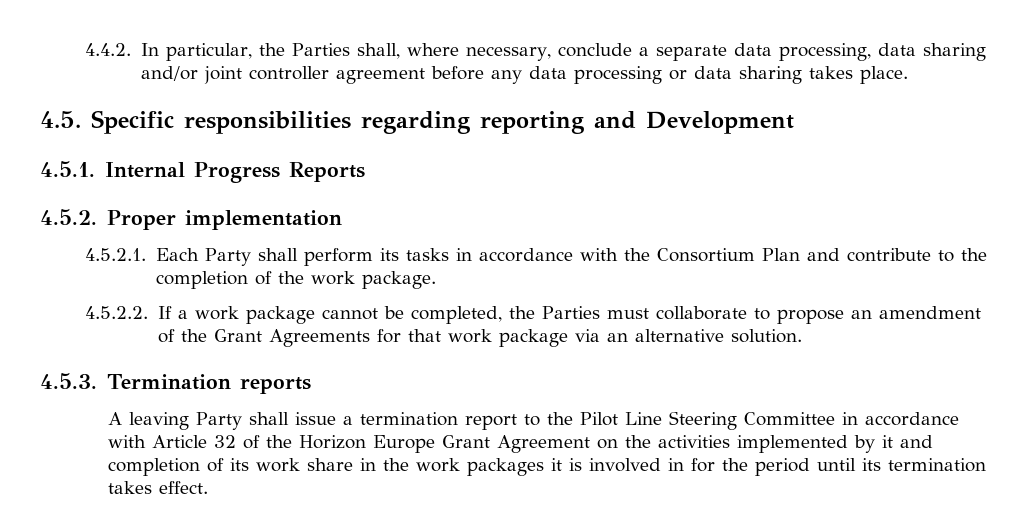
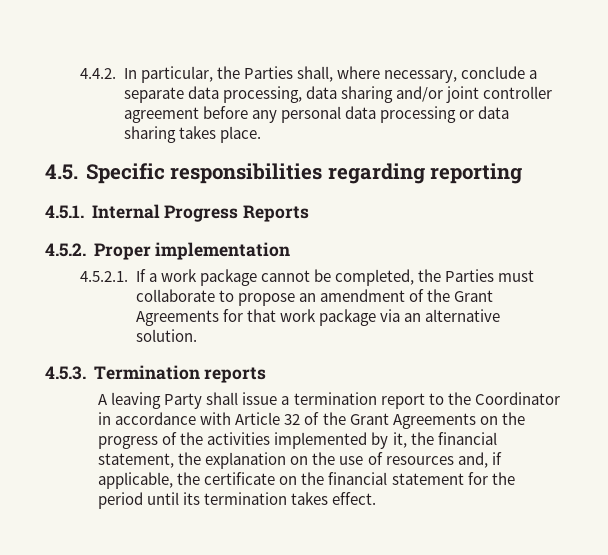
- 4.4.2. In particular, the Parties shall, where necessary, conclude a separate data processing, data sharing and/or joint controller agreement before any data processing or data sharing takes place.
+ 4.4.2. In particular, the Parties shall, where necessary, conclude a separate data processing, data sharing and/or joint controller agreement before any personal data processing or data sharing takes place.
- 4.5. Specific responsibilities regarding reporting and Development
+ 4.5. Specific responsibilities regarding reporting
- 4.5.2.1. Each Party shall perform its tasks in accordance with the Consortium Plan and contribute to the completion of the work package.
- 4.5.2.2. If a work package cannot be completed, the Parties must collaborate to propose an amendment of the Grant Agreements for that work package via an alternative solution.
+ 4.5.2.1. If a work package cannot be completed, the Parties must collaborate to propose an amendment of the Grant Agreements for that work package via an alternative solution.
- A leaving Party shall issue a termination report to the Pilot Line Steering Committee in accordance with Article 32 of the Horizon Europe Grant Agreement on the activities implemented by it and completion of its work share in the work packages it is involved in for the period until its termination takes effect.
+ A leaving Party shall issue a termination report to the Coordinator in accordance with Article 32 of the Grant Agreements on the progress of the activities implemented by it, the financial statement, the explanation on the use of resources and, if applicable, the certificate on the financial statement for the period until its termination takes effect.

